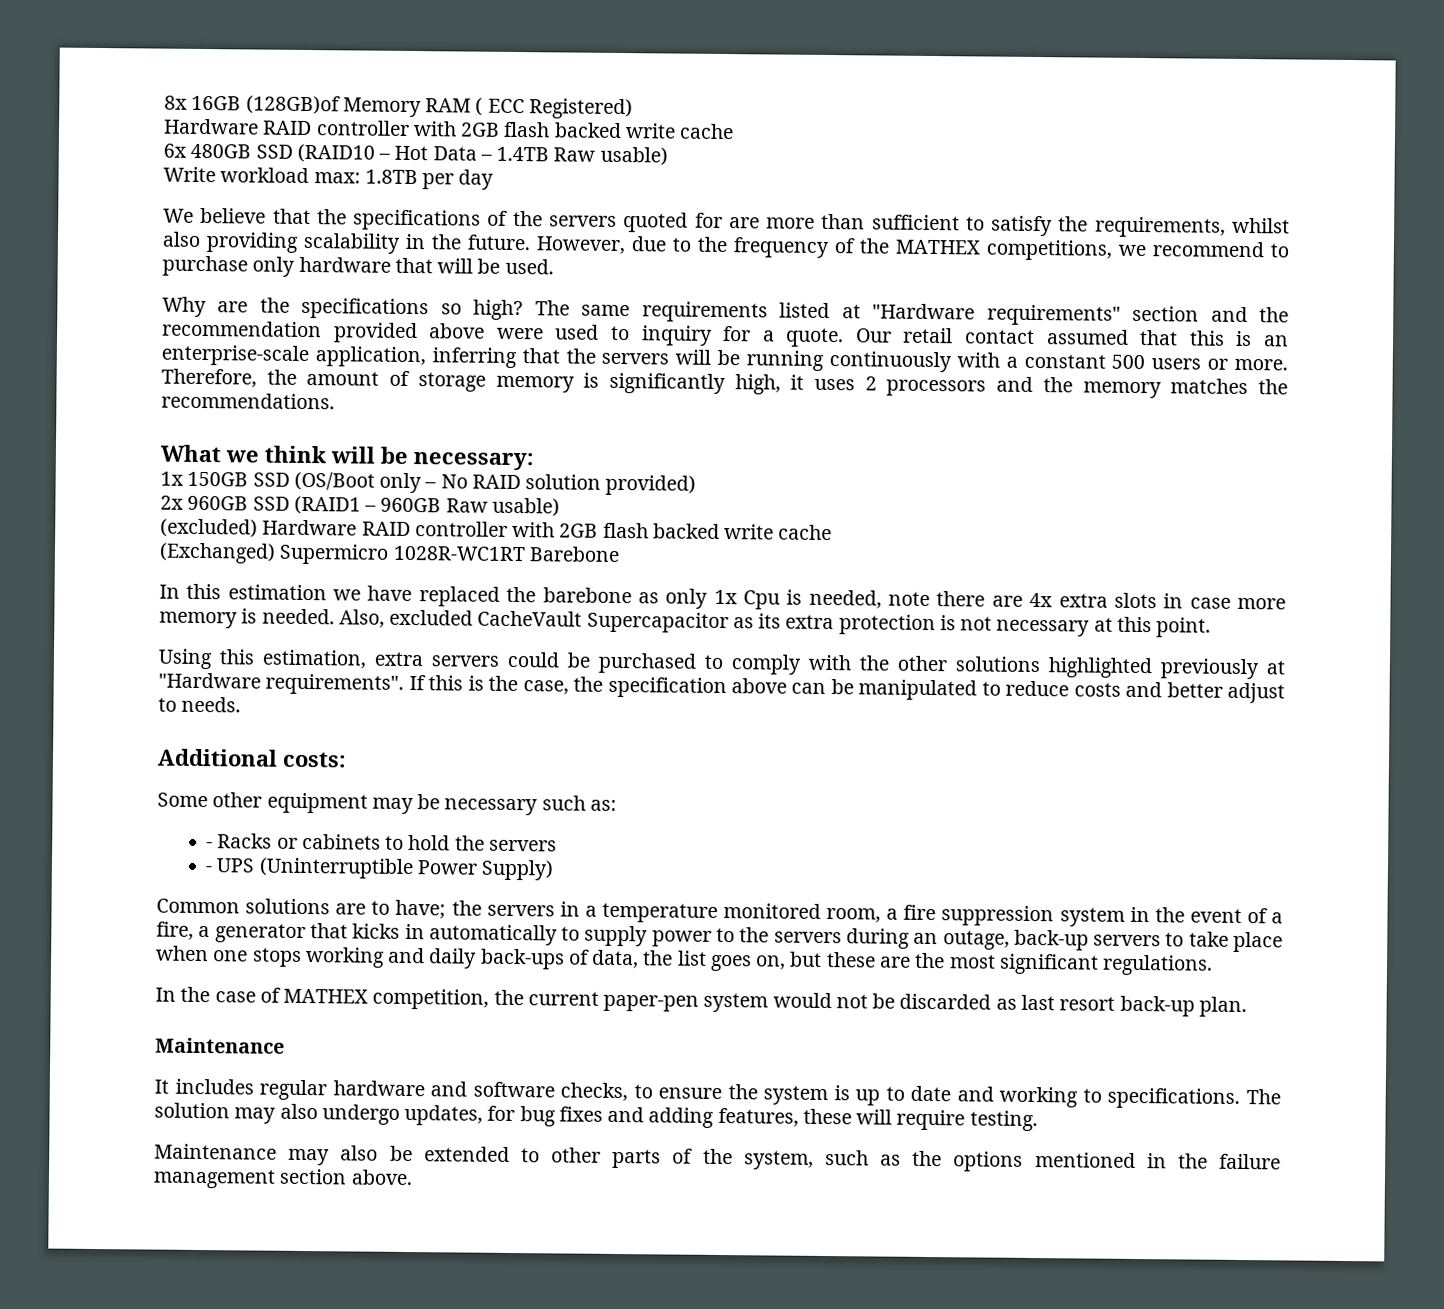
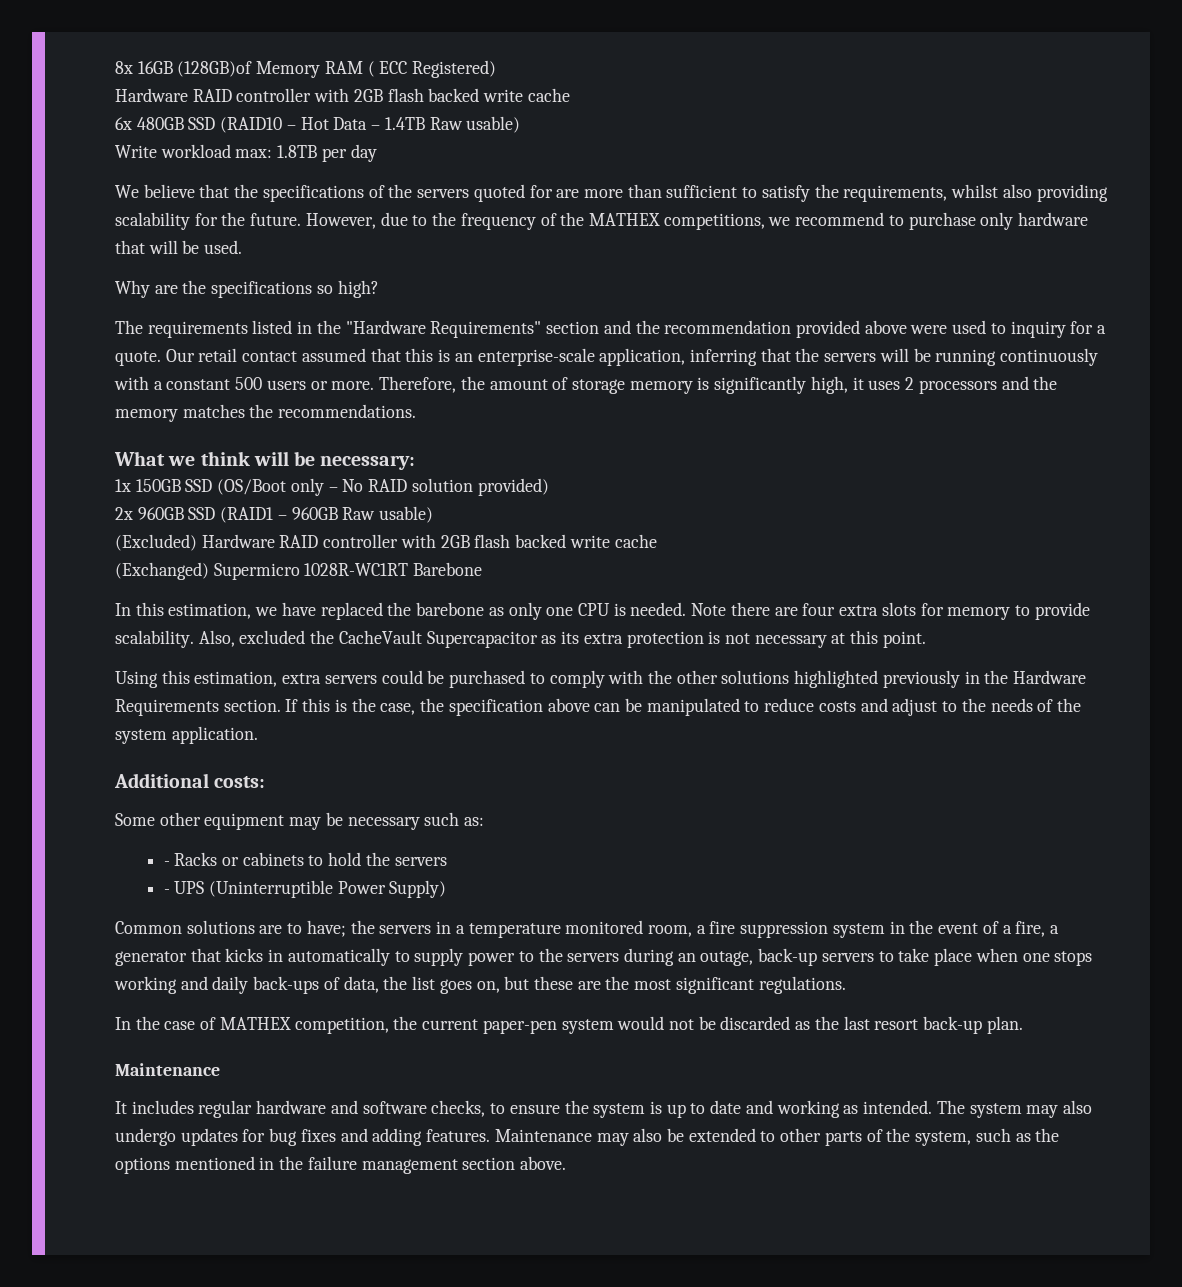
- We believe that the specifications of the servers quoted for are more than sufficient to satisfy the requirements, whilst also providing scalability in the future.
+ We believe that the specifications of the servers quoted for are more than sufficient to satisfy the requirements, whilst also providing scalability for the future.
- Why are the specifications so high? The same requirements listed at "Hardware requirements" section and the recommendation provided above were used to inquiry for a quote.
+ Why are the specifications so high?
+ The requirements listed in the "Hardware Requirements" section and the recommendation provided above were used to inquiry for a quote.
- (excluded) Hardware RAID controller with 2GB flash backed write cache
+ (Excluded) Hardware RAID controller with 2GB flash backed write cache
- In this estimation we have replaced the barebone as only 1x Cpu is needed, note there are 4x extra slots in case more memory is needed.
+ In this estimation, we have replaced the barebone as only one CPU is needed. Note there are four extra slots for memory to provide scalability.
- Also, excluded CacheVault Supercapacitor as its extra protection is not necessary at this point.
+ Also, excluded the CacheVault Supercapacitor as its extra protection is not necessary at this point.
- Using this estimation, extra servers could be purchased to comply with the other solutions highlighted previously at "Hardware requirements".
+ Using this estimation, extra servers could be purchased to comply with the other solutions highlighted previously in the Hardware Requirements section.
- If this is the case, the specification above can be manipulated to reduce costs and better adjust to needs.
+ If this is the case, the specification above can be manipulated to reduce costs and adjust to the needs of the system application.
- In the case of MATHEX competition, the current paper-pen system would not be discarded as last resort back-up plan.
+ In the case of MATHEX competition, the current paper-pen system would not be discarded as the last resort back-up plan.
- It includes regular hardware and software checks, to ensure the system is up to date and working to specifications. The solution may also undergo updates, for bug fixes and adding features, these will require testing.
- Maintenance may also be extended to other parts of the system, such as the options mentioned in the failure management section above.
+ It includes regular hardware and software checks, to ensure the system is up to date and working as intended. The system may also undergo updates for bug fixes and adding features. Maintenance may also be extended to other parts of the system, such as the options mentioned in the failure management section above.

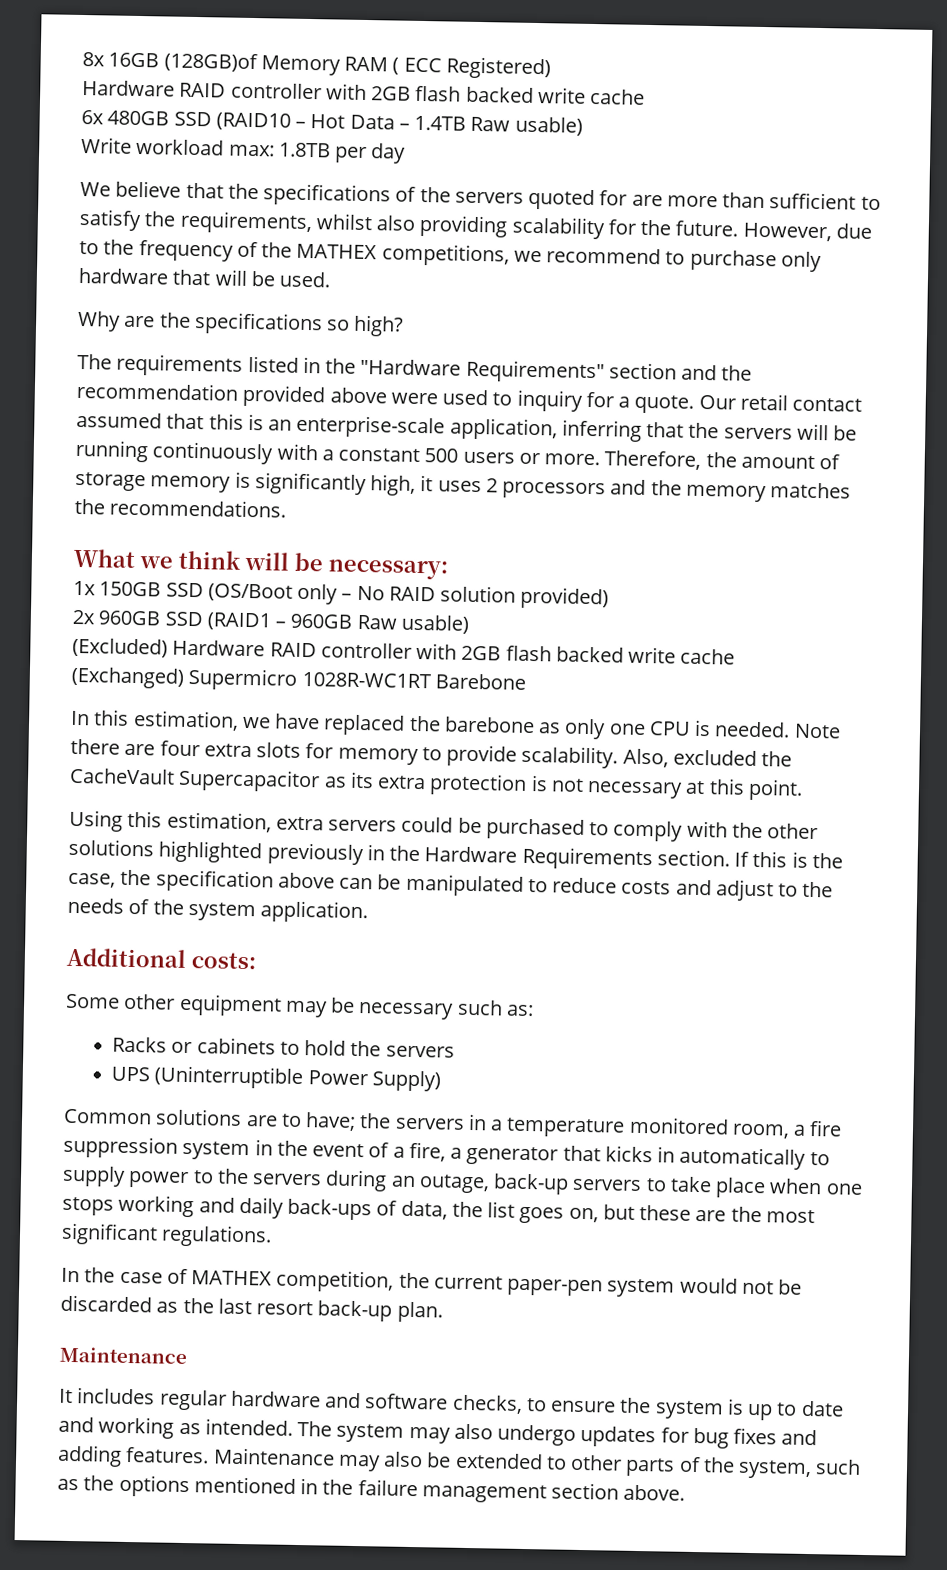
- - Racks or cabinets to hold the servers
+ Racks or cabinets to hold the servers
- - UPS (Uninterruptible Power Supply)
+ UPS (Uninterruptible Power Supply)

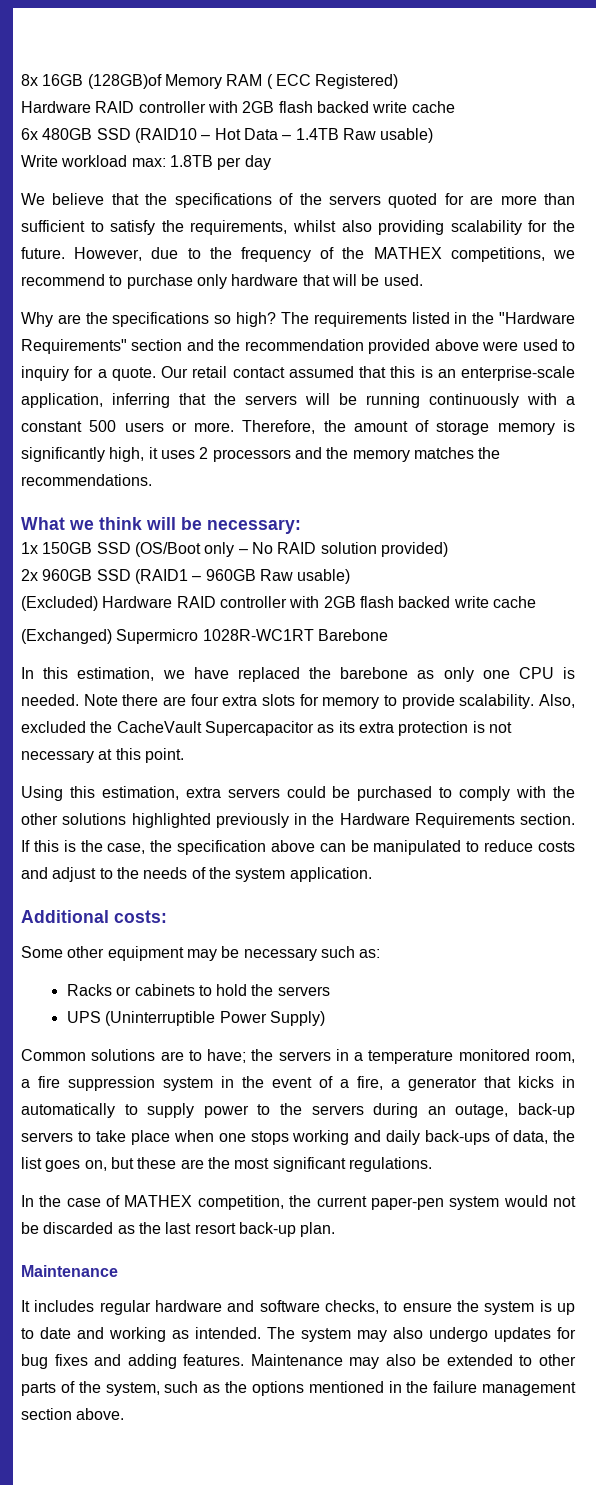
- Why are the specifications so high?
- The requirements listed in the "Hardware Requirements" section and the recommendation provided above were used to inquiry for a quote.
+ Why are the specifications so high? The requirements listed in the "Hardware Requirements" section and the recommendation provided above were used to inquiry for a quote.

